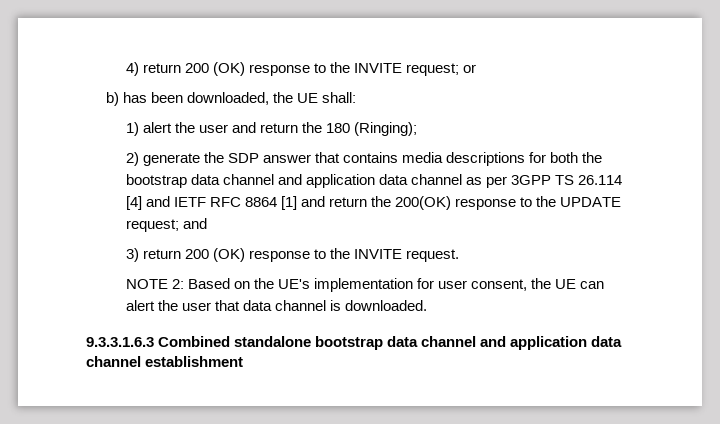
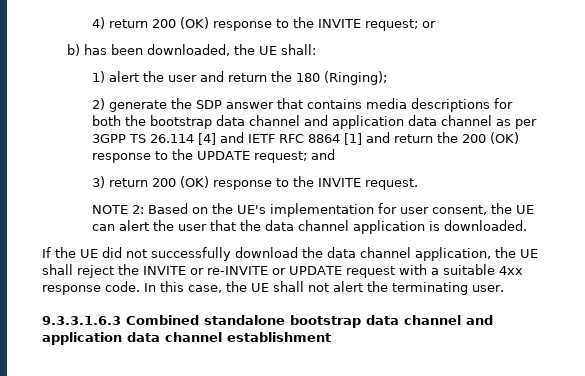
- 2) generate the SDP answer that contains media descriptions for both the bootstrap data channel and application data channel as per 3GPP TS 26.114 [4] and IETF RFC 8864 [1] and return the 200(OK) response to the UPDATE request; and
+ 2) generate the SDP answer that contains media descriptions for both the bootstrap data channel and application data channel as per 3GPP TS 26.114 [4] and IETF RFC 8864 [1] and return the 200 (OK) response to the UPDATE request; and
- NOTE 2: Based on the UE's implementation for user consent, the UE can alert the user that data channel is downloaded.
+ NOTE 2: Based on the UE's implementation for user consent, the UE can alert the user that the data channel application is downloaded.
+ If the UE did not successfully download the data channel application, the UE shall reject the INVITE or re-INVITE or UPDATE request with a suitable 4xx response code. In this case, the UE shall not alert the terminating user.

